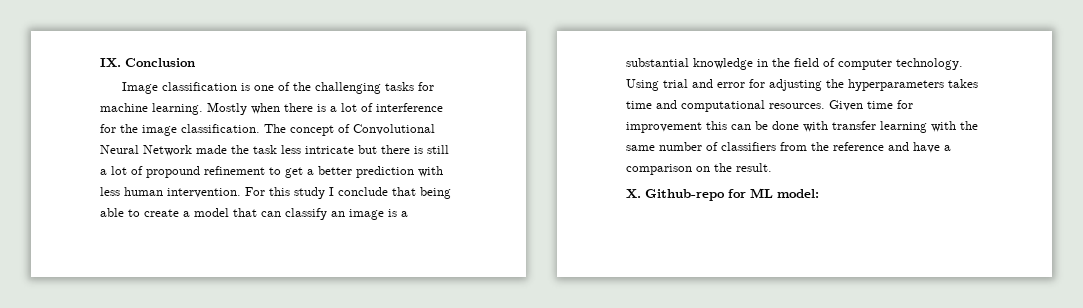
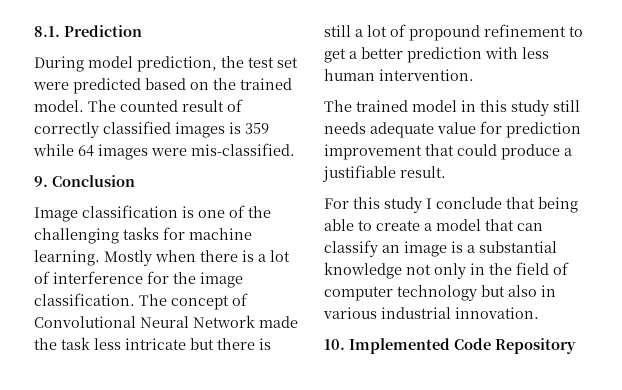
- IX. Conclusion
+ 8.1. Prediction
+ During model prediction, the test set were predicted based on the trained model. The counted result of correctly classified images is 359 while 64 images were mis-classified.
+ 9. Conclusion
- The concept of Convolutional Neural Network made the task less intricate but there is still a lot of propound refinement to get a better prediction with less human intervention. For this study I conclude that being able to create a model that can classify an image is a substantial knowledge in the field of computer technology. Using trial and error for adjusting the hyperparameters takes time and computational resources. Given time for improvement this can be done with transfer learning with the same number of classifiers from the reference and have a comparison on the result.
- X. Github-repo for ML model:
+ The concept of Convolutional Neural Network made the task less intricate but there is still a lot of propound refinement to get a better prediction with less human intervention.
+ The trained model in this study still needs adequate value for prediction improvement that could produce a justifiable result.
+ For this study I conclude that being able to create a model that can classify an image is a substantial knowledge not only in the field of computer technology but also in various industrial innovation.
+ 10. Implemented Code Repository

